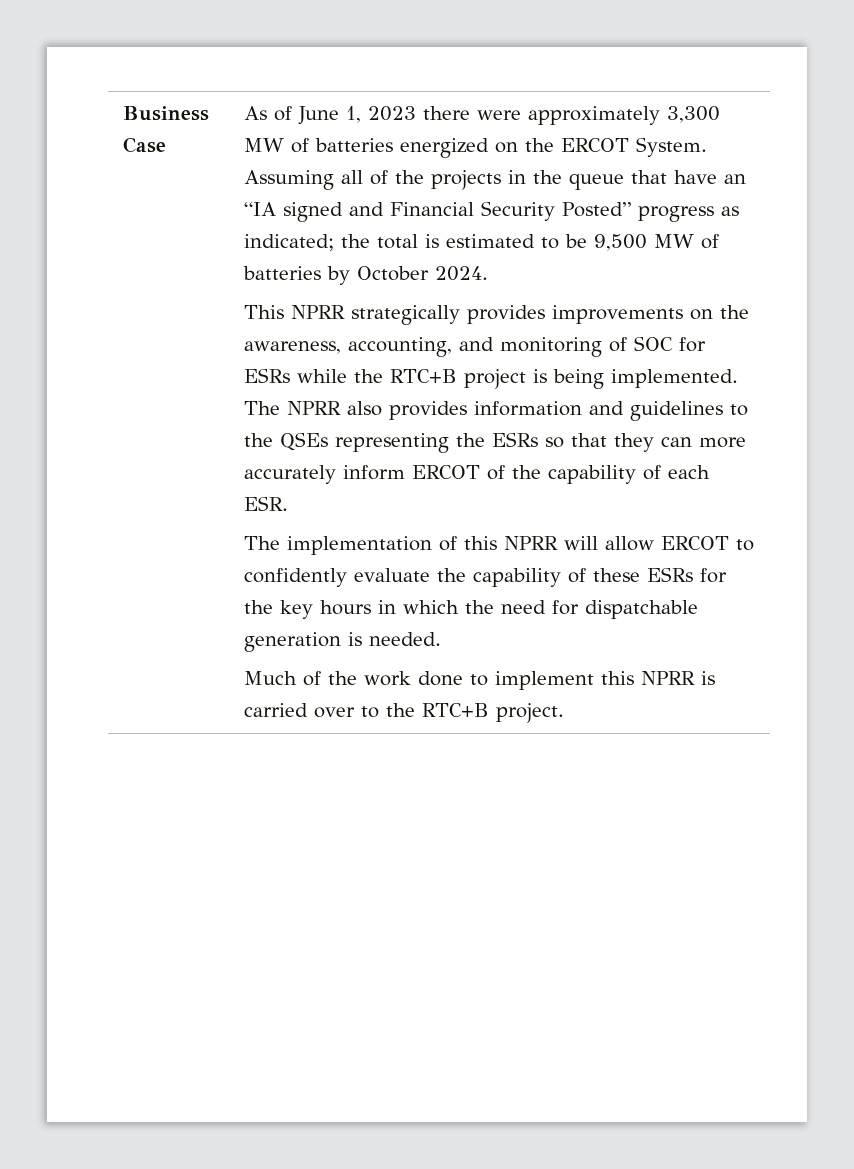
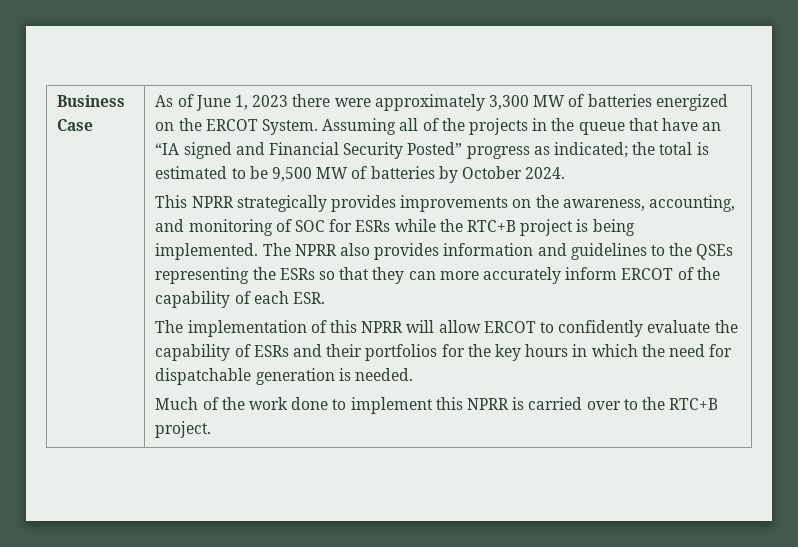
- The implementation of this NPRR will allow ERCOT to confidently evaluate the capability of these ESRs for the key hours in which the need for dispatchable generation is needed.
+ The implementation of this NPRR will allow ERCOT to confidently evaluate the capability of ESRs and their portfolios for the key hours in which the need for dispatchable generation is needed.

